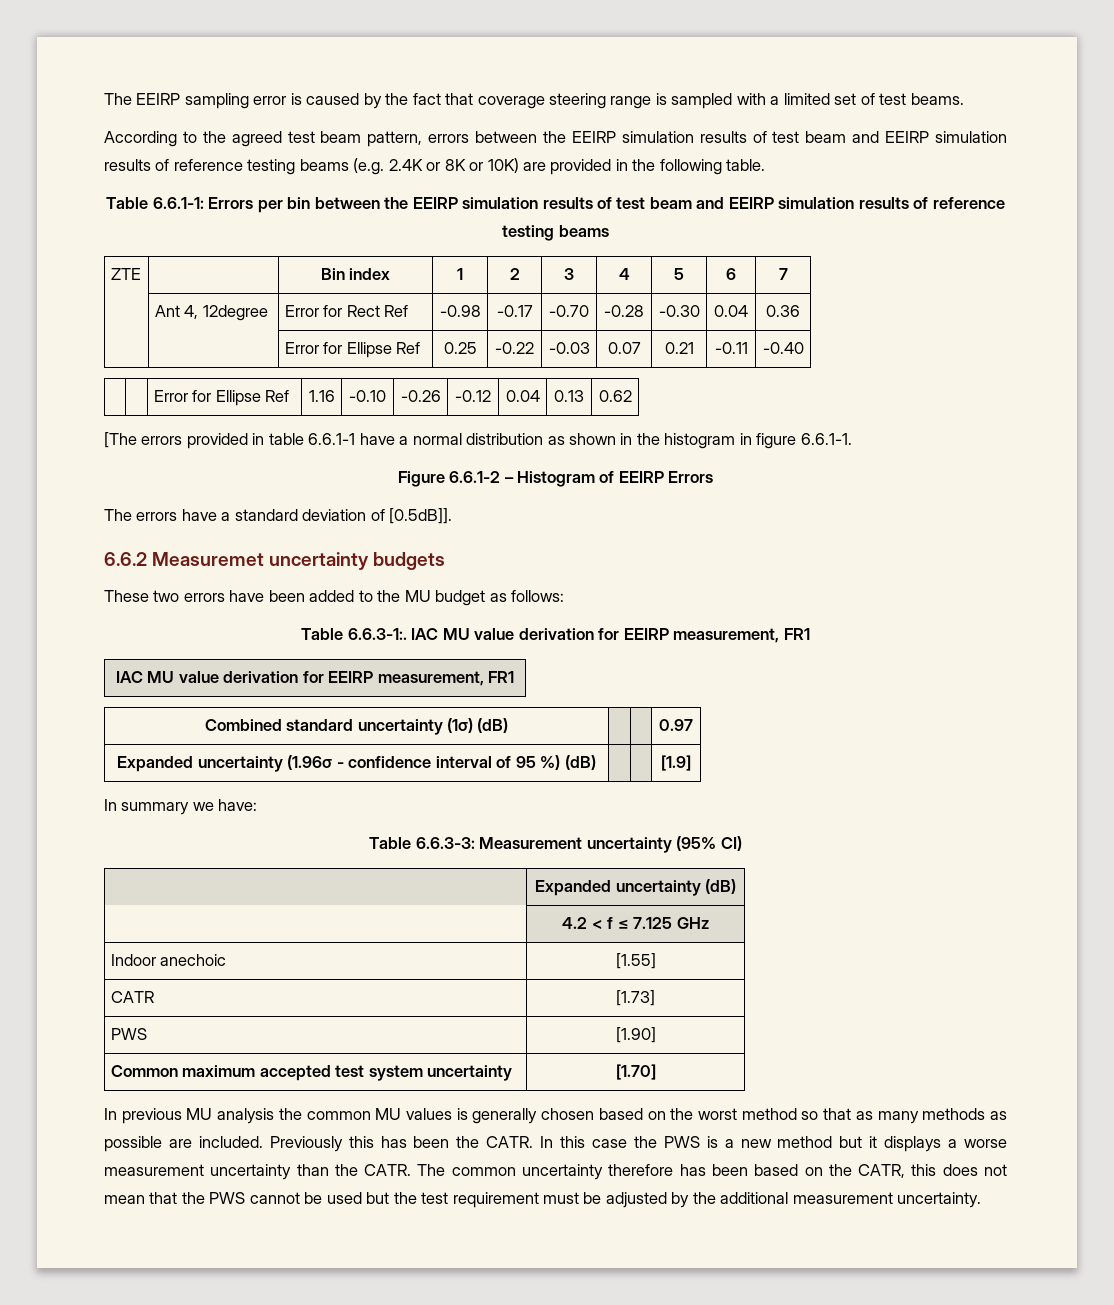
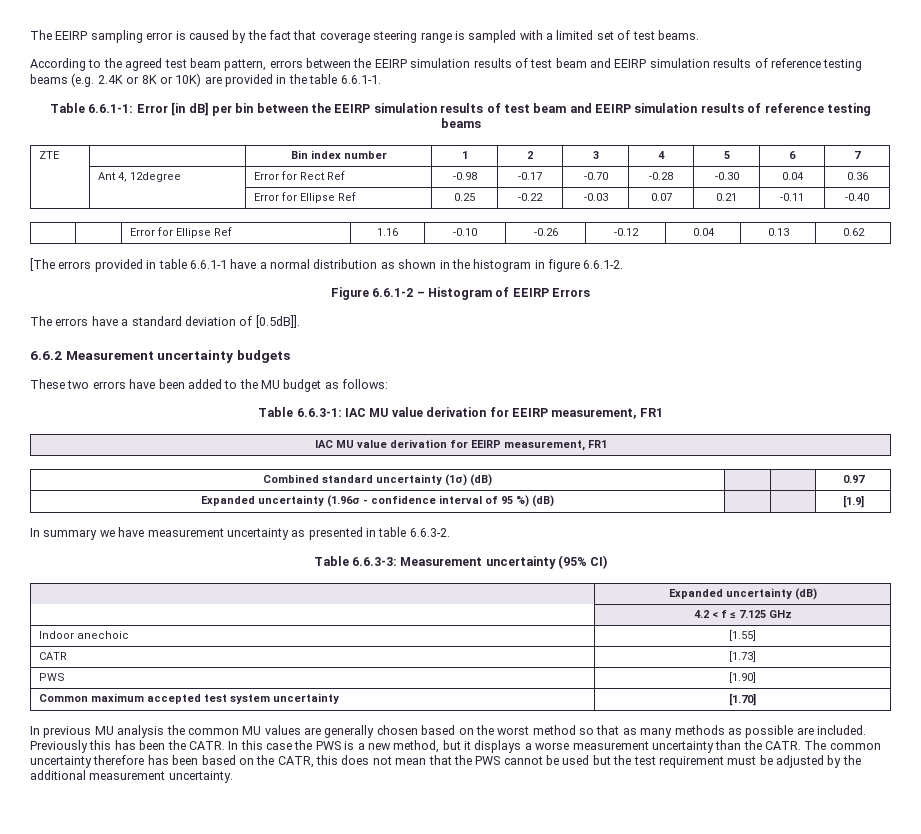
- According to the agreed test beam pattern, errors between the EEIRP simulation results of test beam and EEIRP simulation results of reference testing beams (e.g. 2.4K or 8K or 10K) are provided in the following table.
+ According to the agreed test beam pattern, errors between the EEIRP simulation results of test beam and EEIRP simulation results of reference testing beams (e.g. 2.4K or 8K or 10K) are provided in the table 6.6.1-1.
- Table 6.6.1-1: Errors per bin between the EEIRP simulation results of test beam and EEIRP simulation results of reference testing beams
+ Table 6.6.1-1: Error [in dB] per bin between the EEIRP simulation results of test beam and EEIRP simulation results of reference testing beams
- ZTE | | Bin index | 1 | 2 | 3 | 4 | 5 | 6 | 7
+ ZTE | | Bin index number | 1 | 2 | 3 | 4 | 5 | 6 | 7
- [The errors provided in table 6.6.1-1 have a normal distribution as shown in the histogram in figure 6.6.1-1.
+ [The errors provided in table 6.6.1-1 have a normal distribution as shown in the histogram in figure 6.6.1-2.
- 6.6.2 Measuremet uncertainty budgets
+ 6.6.2 Measurement uncertainty budgets
- Table 6.6.3-1:. IAC MU value derivation for EEIRP measurement, FR1
+ Table 6.6.3-1: IAC MU value derivation for EEIRP measurement, FR1
- In summary we have:
+ In summary we have measurement uncertainty as presented in table 6.6.3-2.
- In previous MU analysis the common MU values is generally chosen based on the worst method so that as many methods as possible are included.
+ In previous MU analysis the common MU values are generally chosen based on the worst method so that as many methods as possible are included.
- In this case the PWS is a new method but it displays a worse measurement uncertainty than the CATR.
+ In this case the PWS is a new method, but it displays a worse measurement uncertainty than the CATR.

